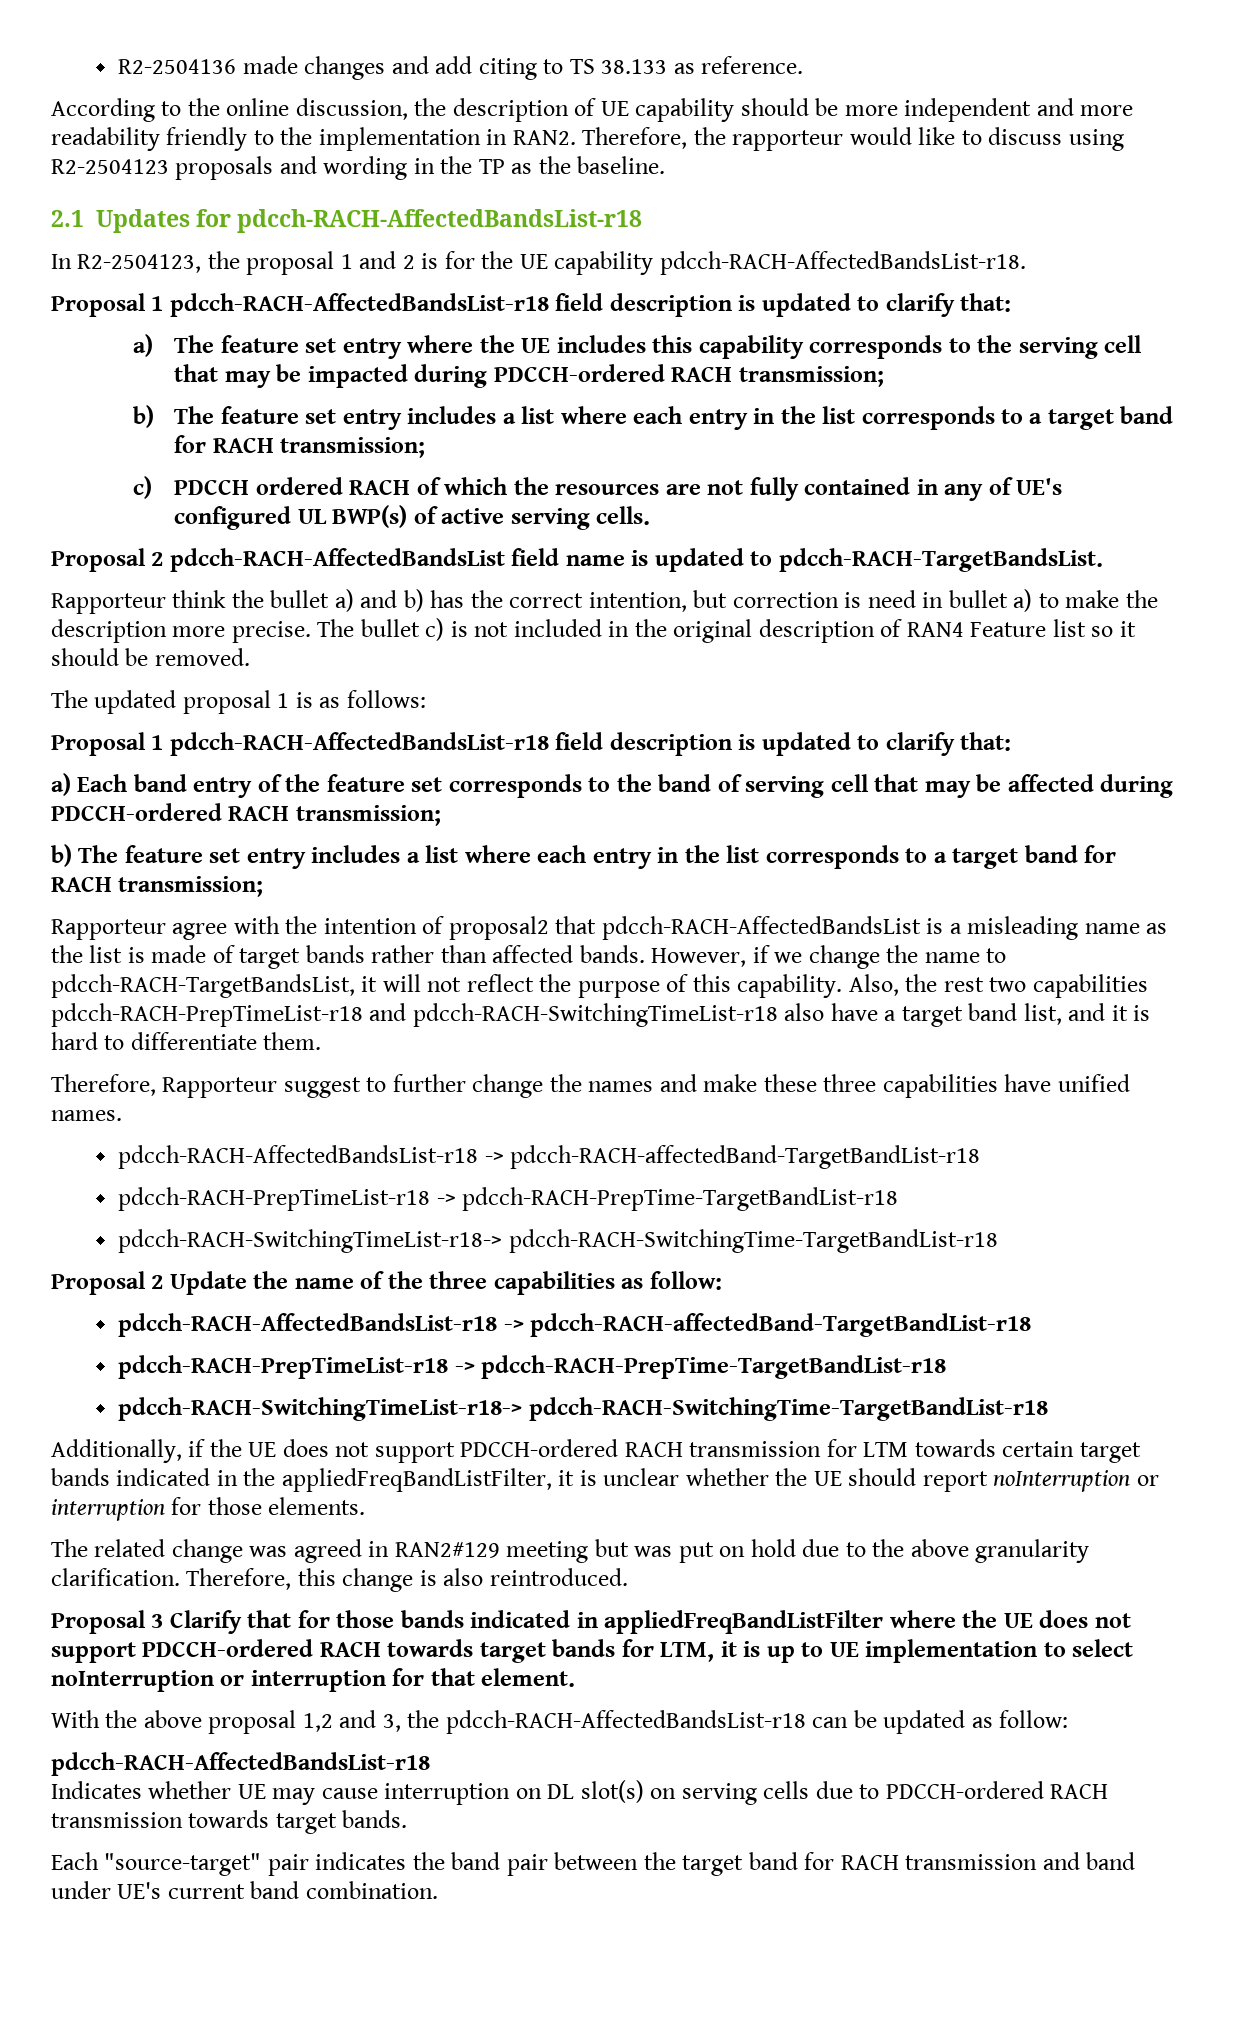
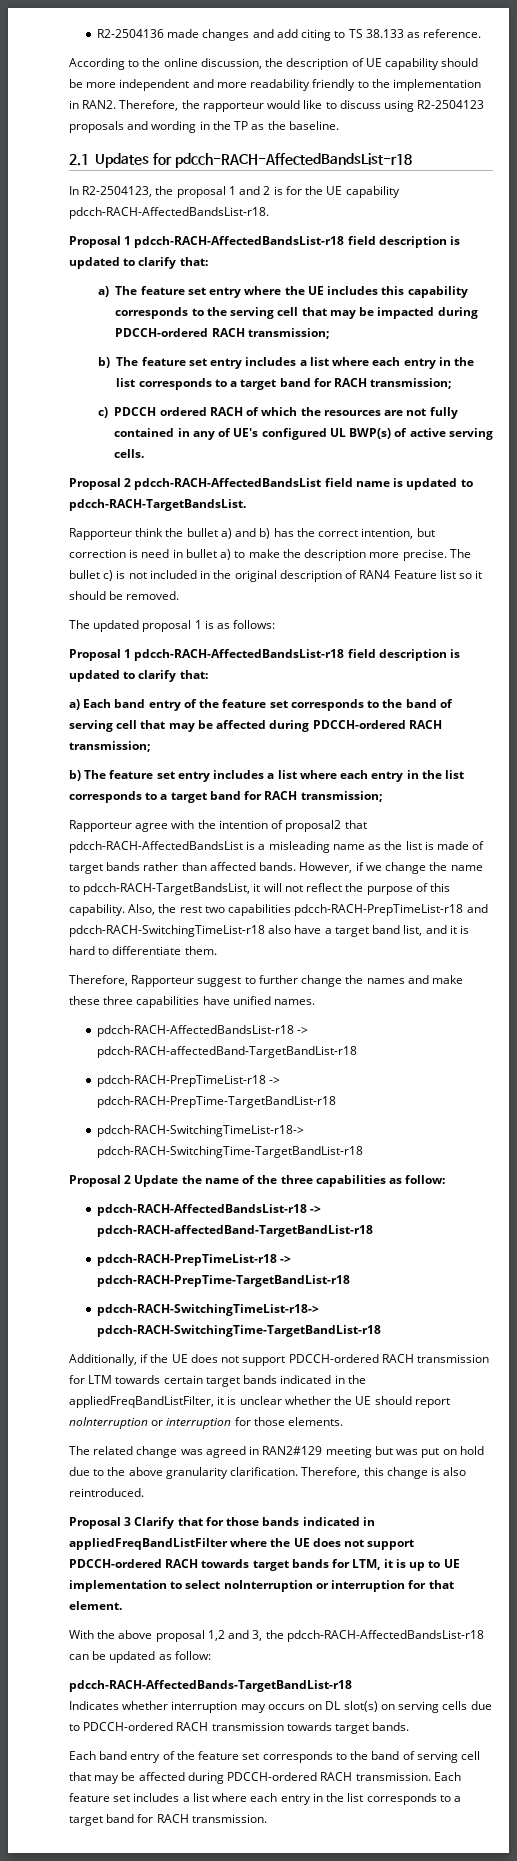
  With the above proposal 1,2 and 3, the pdcch-RACH-AffectedBandsList-r18 can be updated as follow:
- pdcch-RACH-AffectedBandsList-r18
+ pdcch-RACH-AffectedBands-TargetBandList-r18
- Indicates whether UE may cause interruption on DL slot(s) on serving cells due to PDCCH-ordered RACH transmission towards target bands.
+ Indicates whether interruption may occurs on DL slot(s) on serving cells due to PDCCH-ordered RACH transmission towards target bands.
- Each "source-target" pair indicates the band pair between the target band for RACH transmission and band under UE's current band combination.
+ Each band entry of the feature set corresponds to the band of serving cell that may be affected during PDCCH-ordered RACH transmission. Each feature set includes a list where each entry in the list corresponds to a target band for RACH transmission.

